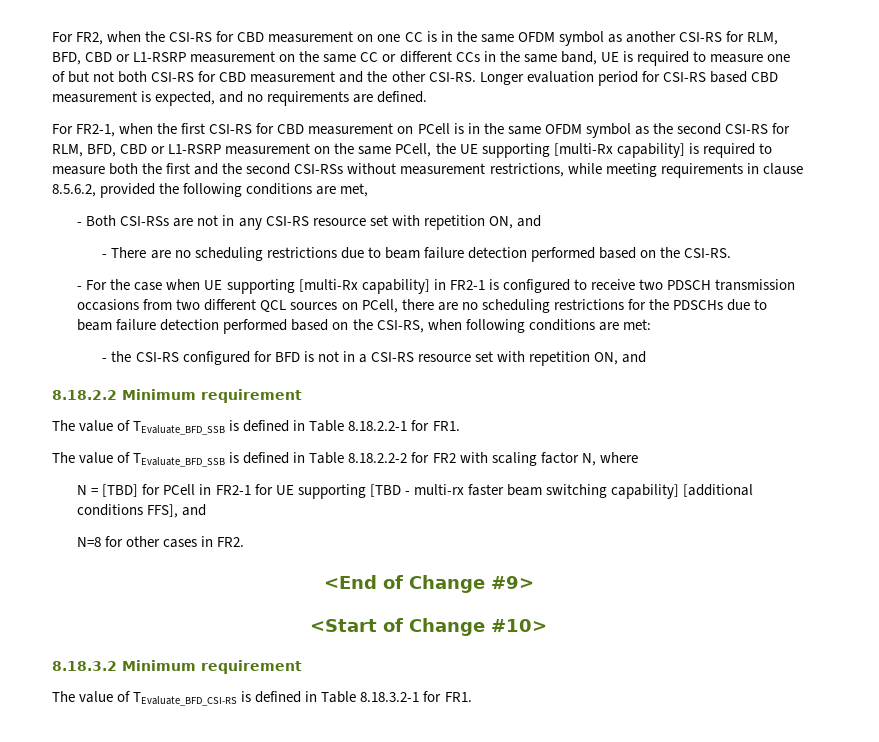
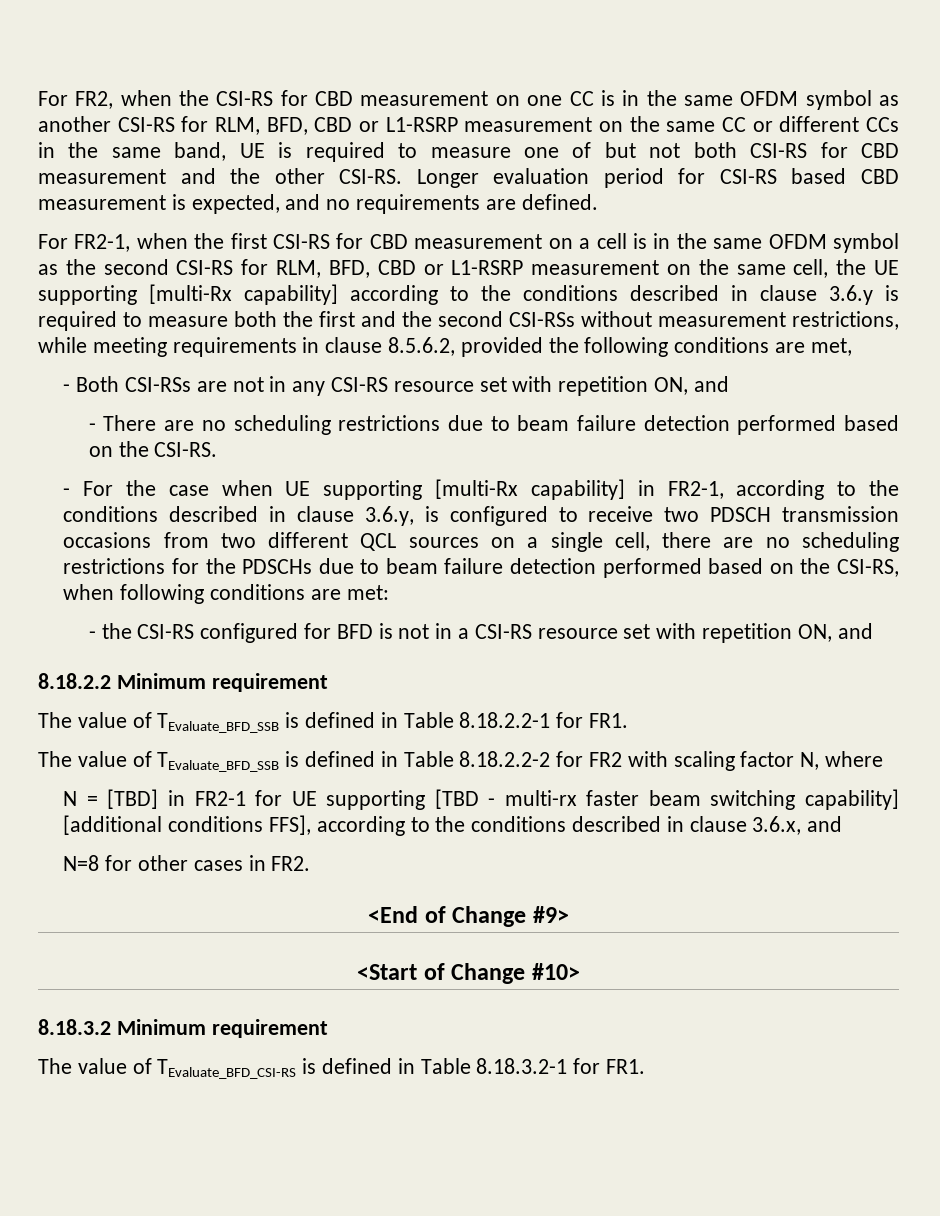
- For FR2-1, when the first CSI-RS for CBD measurement on PCell is in the same OFDM symbol as the second CSI-RS for RLM, BFD, CBD or L1-RSRP measurement on the same PCell, the UE supporting [multi-Rx capability] is required to measure both the first and the second CSI-RSs without measurement restrictions, while meeting requirements in clause 8.5.6.2, provided the following conditions are met,
+ For FR2-1, when the first CSI-RS for CBD measurement on a cell is in the same OFDM symbol as the second CSI-RS for RLM, BFD, CBD or L1-RSRP measurement on the same cell, the UE supporting [multi-Rx capability] according to the conditions described in clause 3.6.y is required to measure both the first and the second CSI-RSs without measurement restrictions, while meeting requirements in clause 8.5.6.2, provided the following conditions are met,
- - For the case when UE supporting [multi-Rx capability] in FR2-1 is configured to receive two PDSCH transmission occasions from two different QCL sources on PCell, there are no scheduling restrictions for the PDSCHs due to beam failure detection performed based on the CSI-RS, when following conditions are met:
+ - For the case when UE supporting [multi-Rx capability] in FR2-1, according to the conditions described in clause 3.6.y, is configured to receive two PDSCH transmission occasions from two different QCL sources on a single cell, there are no scheduling restrictions for the PDSCHs due to beam failure detection performed based on the CSI-RS, when following conditions are met:
- N = [TBD] for PCell in FR2-1 for UE supporting [TBD - multi-rx faster beam switching capability] [additional conditions FFS], and
+ N = [TBD] in FR2-1 for UE supporting [TBD - multi-rx faster beam switching capability] [additional conditions FFS], according to the conditions described in clause 3.6.x, and

